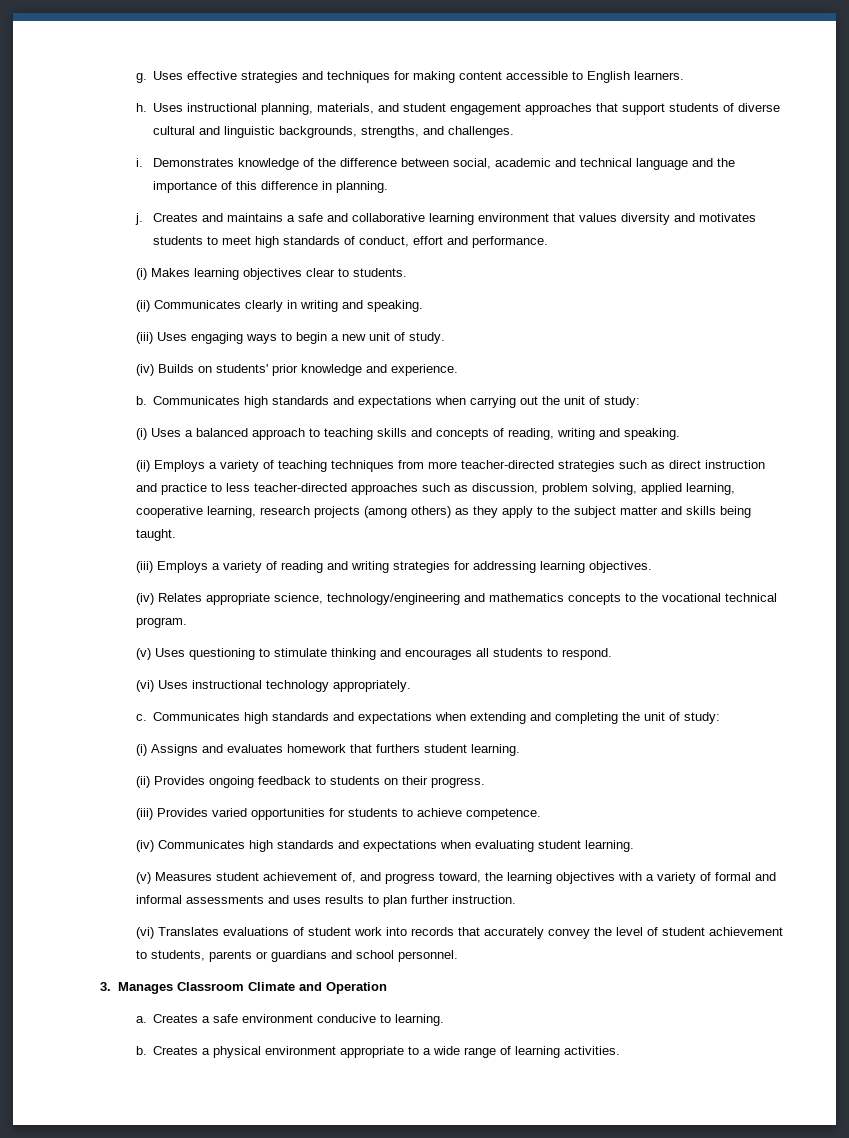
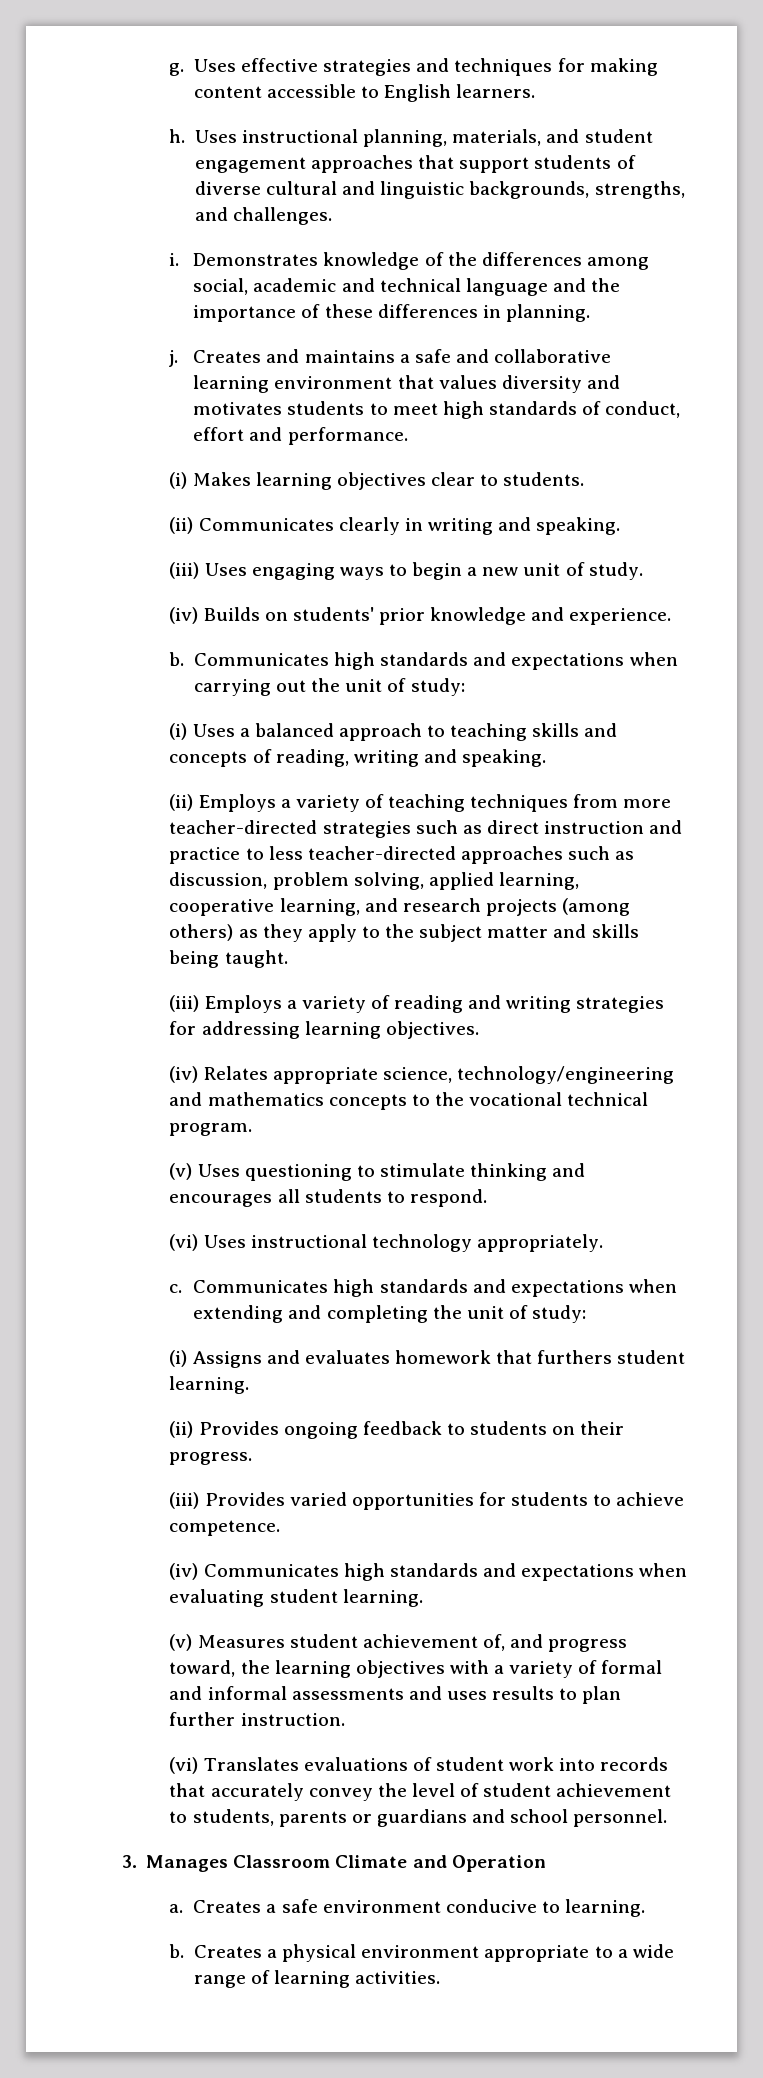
- Demonstrates knowledge of the difference between social, academic and technical language and the importance of this difference in planning.
+ Demonstrates knowledge of the differences among social, academic and technical language and the importance of these differences in planning.
- (ii) Employs a variety of teaching techniques from more teacher-directed strategies such as direct instruction and practice to less teacher-directed approaches such as discussion, problem solving, applied learning, cooperative learning, research projects (among others) as they apply to the subject matter and skills being taught.
+ (ii) Employs a variety of teaching techniques from more teacher-directed strategies such as direct instruction and practice to less teacher-directed approaches such as discussion, problem solving, applied learning, cooperative learning, and research projects (among others) as they apply to the subject matter and skills being taught.

